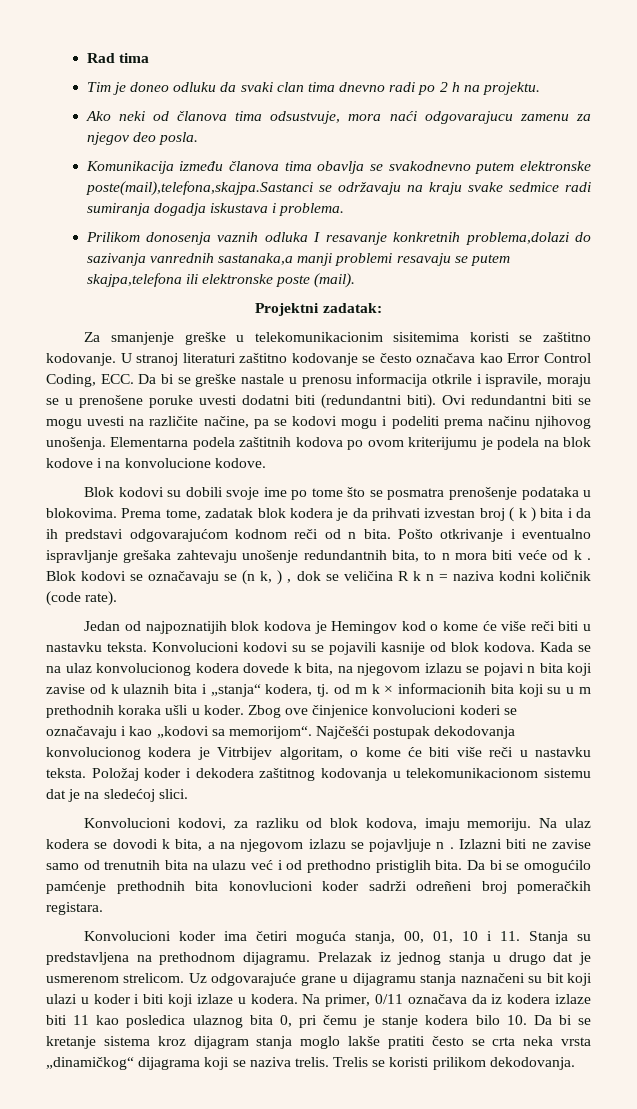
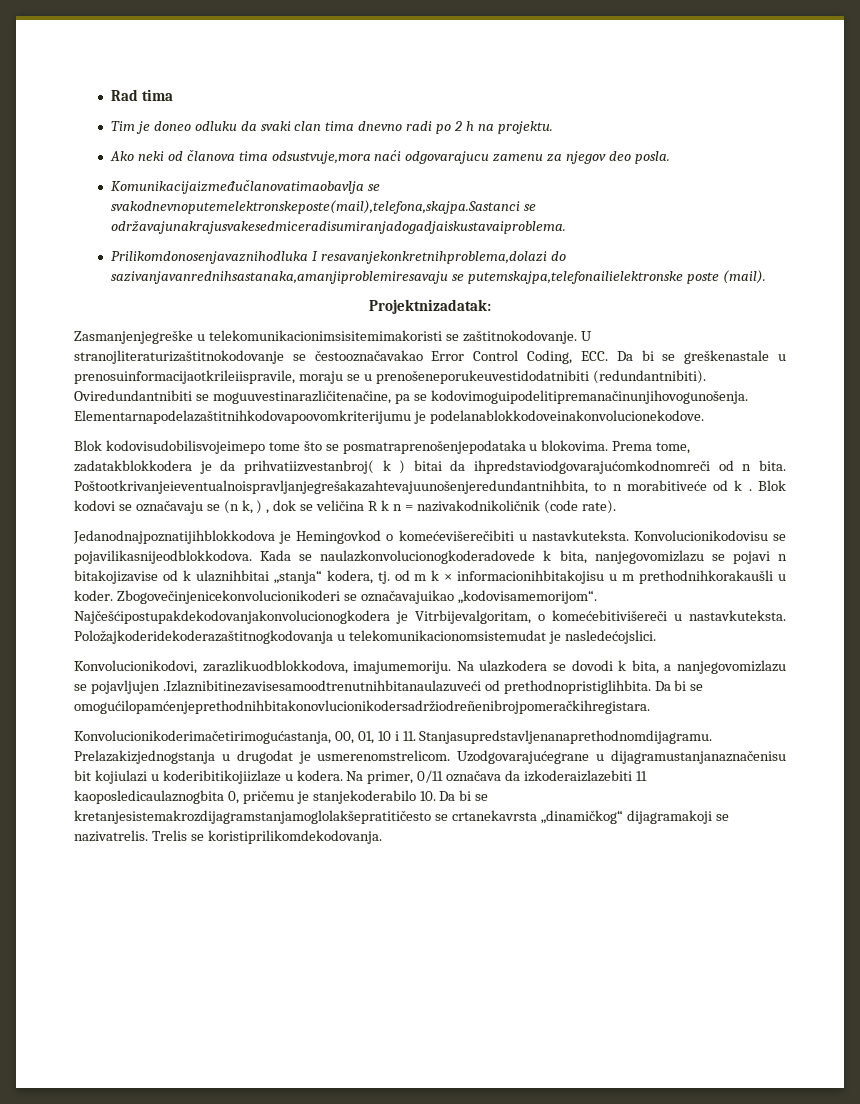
- Ako neki od članova tima odsustvuje, mora naći odgovarajucu zamenu za njegov deo posla.
+ Ako neki od članova tima odsustvuje,mora naći odgovarajucu zamenu za njegov deo posla.
- Komunikacija između članova tima obavlja se svakodnevno putem elektronske poste(mail),telefona,skajpa.Sastanci se održavaju na kraju svake sedmice radi sumiranja dogadja iskustava i problema.
- Prilikom donosenja vaznih odluka I resavanje konkretnih problema,dolazi do sazivanja vanrednih sastanaka,a manji problemi resavaju se putem skajpa,telefona ili elektronske poste (mail).
- Projektni zadatak:
- Za smanjenje greške u telekomunikacionim sisitemima koristi se zaštitno kodovanje. U stranoj literaturi zaštitno kodovanje se često označava kao Error Control Coding, ECC. Da bi se greške nastale u prenosu informacija otkrile i ispravile, moraju se u prenošene poruke uvesti dodatni biti (redundantni biti). Ovi redundantni biti se mogu uvesti na različite načine, pa se kodovi mogu i podeliti prema načinu njihovog unošenja. Elementarna podela zaštitnih kodova po ovom kriterijumu je podela na blok kodove i na konvolucione kodove.
- Blok kodovi su dobili svoje ime po tome što se posmatra prenošenje podataka u blokovima. Prema tome, zadatak blok kodera je da prihvati izvestan broj ( k ) bita i da ih predstavi odgovarajućom kodnom reči od n bita. Pošto otkrivanje i eventualno ispravljanje grešaka zahtevaju unošenje redundantnih bita, to n mora biti veće od k .
+ Komunikacijaizmeđučlanovatimaobavlja se svakodnevnoputemelektronskeposte(mail),telefona,skajpa.Sastanci se održavajunakrajusvakesedmiceradisumiranjadogadjaiskustavaiproblema.
+ Prilikomdonosenjavaznihodluka I resavanjekonkretnihproblema,dolazi do sazivanjavanrednihsastanaka,amanjiproblemiresavaju se putemskajpa,telefonailielektronske poste (mail).
+ Projektnizadatak:
+ Zasmanjenjegreške u telekomunikacionimsisitemimakoristi se zaštitnokodovanje. U stranojliteraturizaštitnokodovanje se čestooznačavakao Error Control Coding, ECC. Da bi se greškenastale u prenosuinformacijaotkrileiispravile, moraju se u prenošeneporukeuvestidodatnibiti (redundantnibiti). Oviredundantnibiti se moguuvestinarazličitenačine, pa se kodovimoguipodelitipremanačinunjihovogunošenja. Elementarnapodelazaštitnihkodovapoovomkriterijumu je podelanablokkodoveinakonvolucionekodove.
+ Blok kodovisudobilisvojeimepo tome što se posmatraprenošenjepodataka u blokovima. Prema tome, zadatakblokkodera je da prihvatiizvestanbroj( k ) bitai da ihpredstaviodgovarajućomkodnomreči od n bita. Poštootkrivanjeieventualnoispravljanjegrešakazahtevajuunošenjeredundantnihbita, to n morabitiveće od k .
- Blok kodovi se označavaju se (n k, ) , dok se veličina R k n = naziva kodni količnik (code rate).
+ Blok kodovi se označavaju se (n k, ) , dok se veličina R k n = nazivakodnikoličnik (code rate).
- Jedan od najpoznatijih blok kodova je Hemingov kod o kome će više reči biti u nastavku teksta. Konvolucioni kodovi su se pojavili kasnije od blok kodova. Kada se na ulaz konvolucionog kodera dovede k bita, na njegovom izlazu se pojavi n bita koji zavise od k ulaznih bita i „stanja“ kodera, tj. od m k × informacionih bita koji su u m prethodnih koraka ušli u koder. Zbog ove činjenice konvolucioni koderi se označavaju i kao „kodovi sa memorijom“. Najčešći postupak dekodovanja konvolucionog kodera je Vitrbijev algoritam, o kome će biti više reči u nastavku teksta. Položaj koder i dekodera zaštitnog kodovanja u telekomunikacionom sistemu dat je na sledećoj slici.
- Konvolucioni kodovi, za razliku od blok kodova, imaju memoriju. Na ulaz kodera se dovodi k bita, a na njegovom izlazu se pojavljuje n . Izlazni biti ne zavise samo od trenutnih bita na ulazu već i od prethodno pristiglih bita. Da bi se omogućilo pamćenje prethodnih bita konovlucioni koder sadrži odreñeni broj pomeračkih registara.
- Konvolucioni koder ima četiri moguća stanja, 00, 01, 10 i 11. Stanja su predstavljena na prethodnom dijagramu. Prelazak iz jednog stanja u drugo dat je usmerenom strelicom. Uz odgovarajuće grane u dijagramu stanja naznačeni su bit koji ulazi u koder i biti koji izlaze u kodera.
+ Jedanodnajpoznatijihblokkodova je Hemingovkod o komećevišerečibiti u nastavkuteksta. Konvolucionikodovisu se pojavilikasnijeodblokkodova. Kada se naulazkonvolucionogkoderadovede k bita, nanjegovomizlazu se pojavi n bitakojizavise od k ulaznihbitai „stanja“ kodera, tj. od m k × informacionihbitakojisu u m prethodnihkorakaušli u koder. Zbogovečinjenicekonvolucionikoderi se označavajuikao „kodovisamemorijom“. Najčešćipostupakdekodovanjakonvolucionogkodera je Vitrbijevalgoritam, o komećebitivišereči u nastavkuteksta. Položajkoderidekoderazaštitnogkodovanja u telekomunikacionomsistemudat je nasledećojslici.
+ Konvolucionikodovi, zarazlikuodblokkodova, imajumemoriju. Na ulazkodera se dovodi k bita, a nanjegovomizlazu se pojavljujen .Izlaznibitinezavisesamoodtrenutnihbitanaulazuveći od prethodnopristiglihbita. Da bi se omogućilopamćenjeprethodnihbitakonovlucionikodersadržiodreñenibrojpomeračkihregistara.
+ Konvolucionikoderimačetirimogućastanja, 00, 01, 10 i 11. Stanjasupredstavljenanaprethodnomdijagramu. Prelazakizjednogstanja u drugodat je usmerenomstrelicom. Uzodgovarajućegrane u dijagramustanjanaznačenisu bit kojiulazi u koderibitikojiizlaze u kodera.
- Na primer, 0/11 označava da iz kodera izlaze biti 11 kao posledica ulaznog bita 0, pri čemu je stanje kodera bilo 10. Da bi se kretanje sistema kroz dijagram stanja moglo lakše pratiti često se crta neka vrsta „dinamičkog“ dijagrama koji se naziva trelis. Trelis se koristi prilikom dekodovanja.
+ Na primer, 0/11 označava da izkoderaizlazebiti 11 kaoposledicaulaznogbita 0, pričemu je stanjekoderabilo 10. Da bi se kretanjesistemakrozdijagramstanjamoglolakšepratitičesto se crtanekavrsta „dinamičkog“ dijagramakoji se nazivatrelis. Trelis se koristiprilikomdekodovanja.

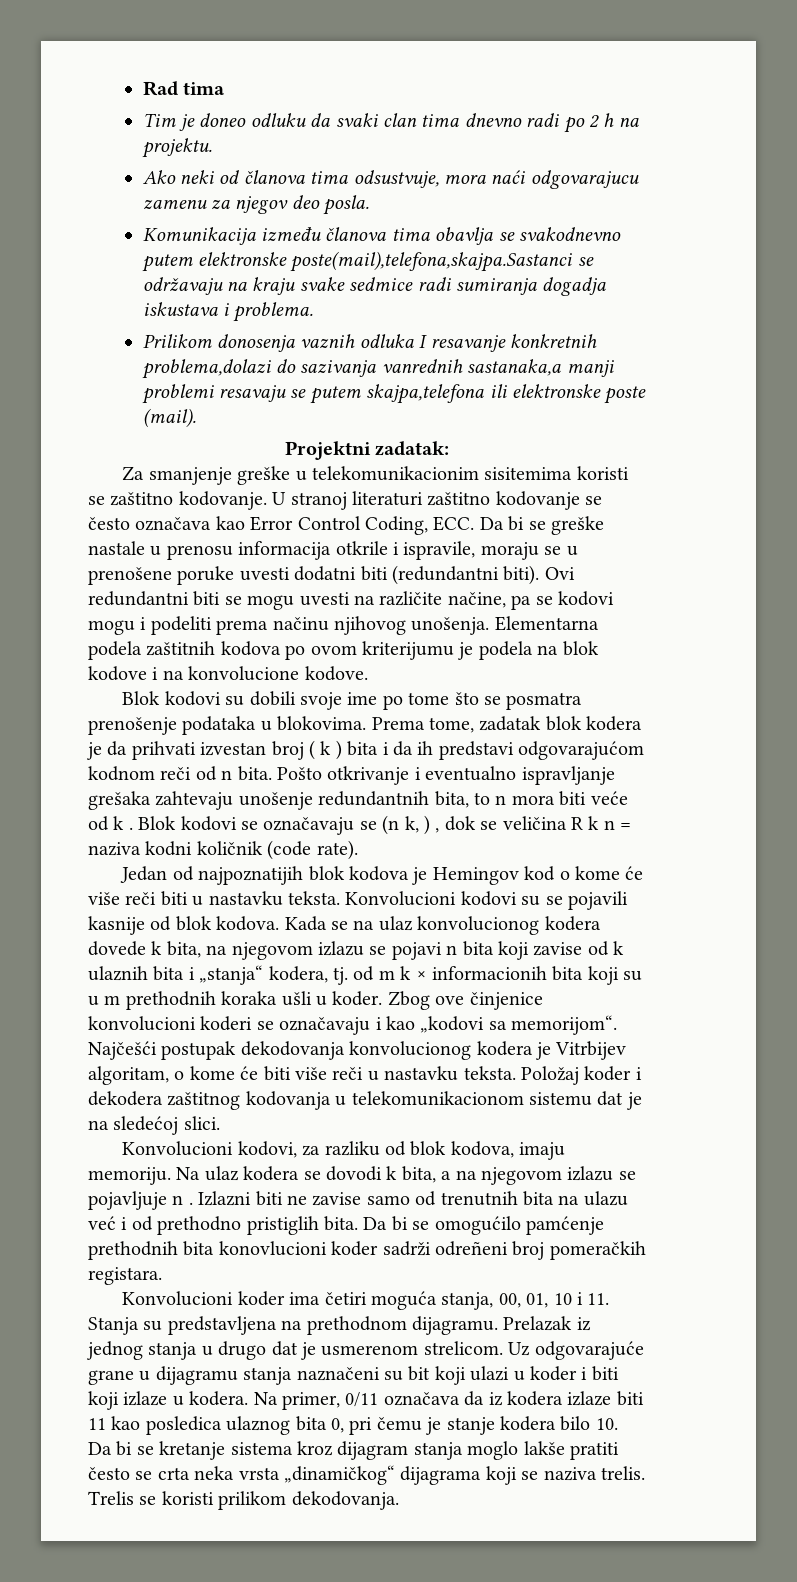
- Ako neki od članova tima odsustvuje,mora naći odgovarajucu zamenu za njegov deo posla.
+ Ako neki od članova tima odsustvuje, mora naći odgovarajucu zamenu za njegov deo posla.
- Komunikacijaizmeđučlanovatimaobavlja se svakodnevnoputemelektronskeposte(mail),telefona,skajpa.Sastanci se održavajunakrajusvakesedmiceradisumiranjadogadjaiskustavaiproblema.
- Prilikomdonosenjavaznihodluka I resavanjekonkretnihproblema,dolazi do sazivanjavanrednihsastanaka,amanjiproblemiresavaju se putemskajpa,telefonailielektronske poste (mail).
- Projektnizadatak:
- Zasmanjenjegreške u telekomunikacionimsisitemimakoristi se zaštitnokodovanje. U stranojliteraturizaštitnokodovanje se čestooznačavakao Error Control Coding, ECC. Da bi se greškenastale u prenosuinformacijaotkrileiispravile, moraju se u prenošeneporukeuvestidodatnibiti (redundantnibiti). Oviredundantnibiti se moguuvestinarazličitenačine, pa se kodovimoguipodelitipremanačinunjihovogunošenja. Elementarnapodelazaštitnihkodovapoovomkriterijumu je podelanablokkodoveinakonvolucionekodove.
- Blok kodovisudobilisvojeimepo tome što se posmatraprenošenjepodataka u blokovima. Prema tome, zadatakblokkodera je da prihvatiizvestanbroj( k ) bitai da ihpredstaviodgovarajućomkodnomreči od n bita. Poštootkrivanjeieventualnoispravljanjegrešakazahtevajuunošenjeredundantnihbita, to n morabitiveće od k .
+ Komunikacija između članova tima obavlja se svakodnevno putem elektronske poste(mail),telefona,skajpa.Sastanci se održavaju na kraju svake sedmice radi sumiranja dogadja iskustava i problema.
+ Prilikom donosenja vaznih odluka I resavanje konkretnih problema,dolazi do sazivanja vanrednih sastanaka,a manji problemi resavaju se putem skajpa,telefona ili elektronske poste (mail).
+ Projektni zadatak:
+ Za smanjenje greške u telekomunikacionim sisitemima koristi se zaštitno kodovanje. U stranoj literaturi zaštitno kodovanje se često označava kao Error Control Coding, ECC. Da bi se greške nastale u prenosu informacija otkrile i ispravile, moraju se u prenošene poruke uvesti dodatni biti (redundantni biti). Ovi redundantni biti se mogu uvesti na različite načine, pa se kodovi mogu i podeliti prema načinu njihovog unošenja. Elementarna podela zaštitnih kodova po ovom kriterijumu je podela na blok kodove i na konvolucione kodove.
+ Blok kodovi su dobili svoje ime po tome što se posmatra prenošenje podataka u blokovima. Prema tome, zadatak blok kodera je da prihvati izvestan broj ( k ) bita i da ih predstavi odgovarajućom kodnom reči od n bita. Pošto otkrivanje i eventualno ispravljanje grešaka zahtevaju unošenje redundantnih bita, to n mora biti veće od k .
- Blok kodovi se označavaju se (n k, ) , dok se veličina R k n = nazivakodnikoličnik (code rate).
+ Blok kodovi se označavaju se (n k, ) , dok se veličina R k n = naziva kodni količnik (code rate).
- Jedanodnajpoznatijihblokkodova je Hemingovkod o komećevišerečibiti u nastavkuteksta. Konvolucionikodovisu se pojavilikasnijeodblokkodova. Kada se naulazkonvolucionogkoderadovede k bita, nanjegovomizlazu se pojavi n bitakojizavise od k ulaznihbitai „stanja“ kodera, tj. od m k × informacionihbitakojisu u m prethodnihkorakaušli u koder. Zbogovečinjenicekonvolucionikoderi se označavajuikao „kodovisamemorijom“. Najčešćipostupakdekodovanjakonvolucionogkodera je Vitrbijevalgoritam, o komećebitivišereči u nastavkuteksta. Položajkoderidekoderazaštitnogkodovanja u telekomunikacionomsistemudat je nasledećojslici.
- Konvolucionikodovi, zarazlikuodblokkodova, imajumemoriju. Na ulazkodera se dovodi k bita, a nanjegovomizlazu se pojavljujen .Izlaznibitinezavisesamoodtrenutnihbitanaulazuveći od prethodnopristiglihbita. Da bi se omogućilopamćenjeprethodnihbitakonovlucionikodersadržiodreñenibrojpomeračkihregistara.
- Konvolucionikoderimačetirimogućastanja, 00, 01, 10 i 11. Stanjasupredstavljenanaprethodnomdijagramu. Prelazakizjednogstanja u drugodat je usmerenomstrelicom. Uzodgovarajućegrane u dijagramustanjanaznačenisu bit kojiulazi u koderibitikojiizlaze u kodera.
+ Jedan od najpoznatijih blok kodova je Hemingov kod o kome će više reči biti u nastavku teksta. Konvolucioni kodovi su se pojavili kasnije od blok kodova. Kada se na ulaz konvolucionog kodera dovede k bita, na njegovom izlazu se pojavi n bita koji zavise od k ulaznih bita i „stanja“ kodera, tj. od m k × informacionih bita koji su u m prethodnih koraka ušli u koder. Zbog ove činjenice konvolucioni koderi se označavaju i kao „kodovi sa memorijom“. Najčešći postupak dekodovanja konvolucionog kodera je Vitrbijev algoritam, o kome će biti više reči u nastavku teksta. Položaj koder i dekodera zaštitnog kodovanja u telekomunikacionom sistemu dat je na sledećoj slici.
+ Konvolucioni kodovi, za razliku od blok kodova, imaju memoriju. Na ulaz kodera se dovodi k bita, a na njegovom izlazu se pojavljuje n . Izlazni biti ne zavise samo od trenutnih bita na ulazu već i od prethodno pristiglih bita. Da bi se omogućilo pamćenje prethodnih bita konovlucioni koder sadrži odreñeni broj pomeračkih registara.
+ Konvolucioni koder ima četiri moguća stanja, 00, 01, 10 i 11. Stanja su predstavljena na prethodnom dijagramu. Prelazak iz jednog stanja u drugo dat je usmerenom strelicom. Uz odgovarajuće grane u dijagramu stanja naznačeni su bit koji ulazi u koder i biti koji izlaze u kodera.
- Na primer, 0/11 označava da izkoderaizlazebiti 11 kaoposledicaulaznogbita 0, pričemu je stanjekoderabilo 10. Da bi se kretanjesistemakrozdijagramstanjamoglolakšepratitičesto se crtanekavrsta „dinamičkog“ dijagramakoji se nazivatrelis. Trelis se koristiprilikomdekodovanja.
+ Na primer, 0/11 označava da iz kodera izlaze biti 11 kao posledica ulaznog bita 0, pri čemu je stanje kodera bilo 10. Da bi se kretanje sistema kroz dijagram stanja moglo lakše pratiti često se crta neka vrsta „dinamičkog“ dijagrama koji se naziva trelis. Trelis se koristi prilikom dekodovanja.

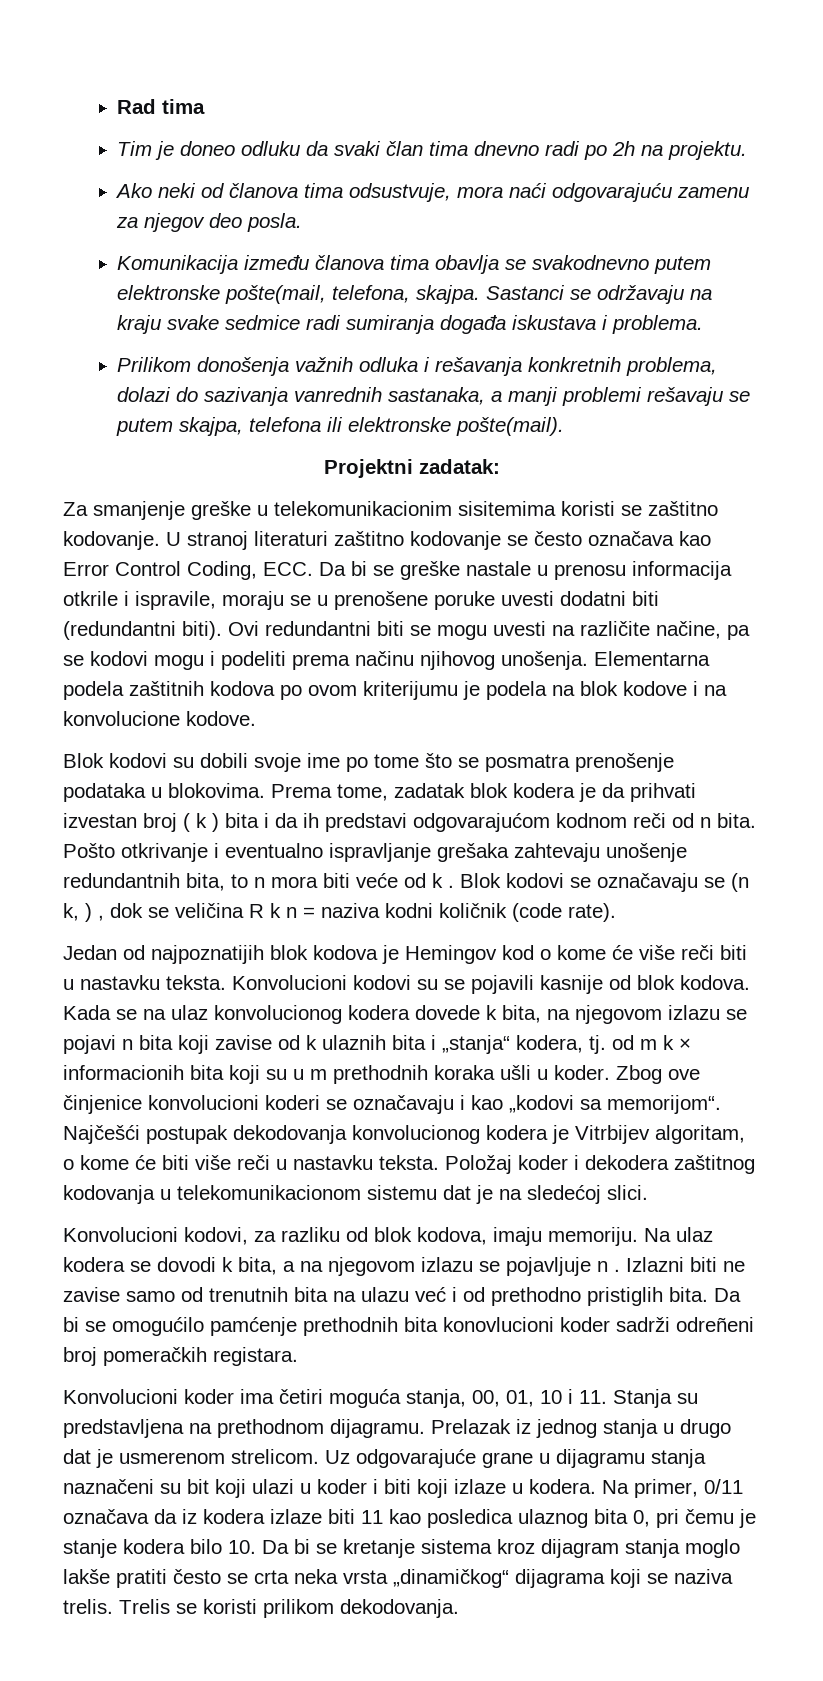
- Tim je doneo odluku da svaki clan tima dnevno radi po 2 h na projektu.
+ Tim je doneo odluku da svaki član tima dnevno radi po 2h na projektu.
- Ako neki od članova tima odsustvuje, mora naći odgovarajucu zamenu za njegov deo posla.
+ Ako neki od članova tima odsustvuje, mora naći odgovarajuću zamenu za njegov deo posla.
- Komunikacija između članova tima obavlja se svakodnevno putem elektronske poste(mail),telefona,skajpa.Sastanci se održavaju na kraju svake sedmice radi sumiranja dogadja iskustava i problema.
+ Komunikacija između članova tima obavlja se svakodnevno putem elektronske pošte(mail, telefona, skajpa. Sastanci se održavaju na kraju svake sedmice radi sumiranja događa iskustava i problema.
- Prilikom donosenja vaznih odluka I resavanje konkretnih problema,dolazi do sazivanja vanrednih sastanaka,a manji problemi resavaju se putem skajpa,telefona ili elektronske poste (mail).
+ Prilikom donošenja važnih odluka i rešavanja konkretnih problema, dolazi do sazivanja vanrednih sastanaka, a manji problemi rešavaju se putem skajpa, telefona ili elektronske pošte(mail).

